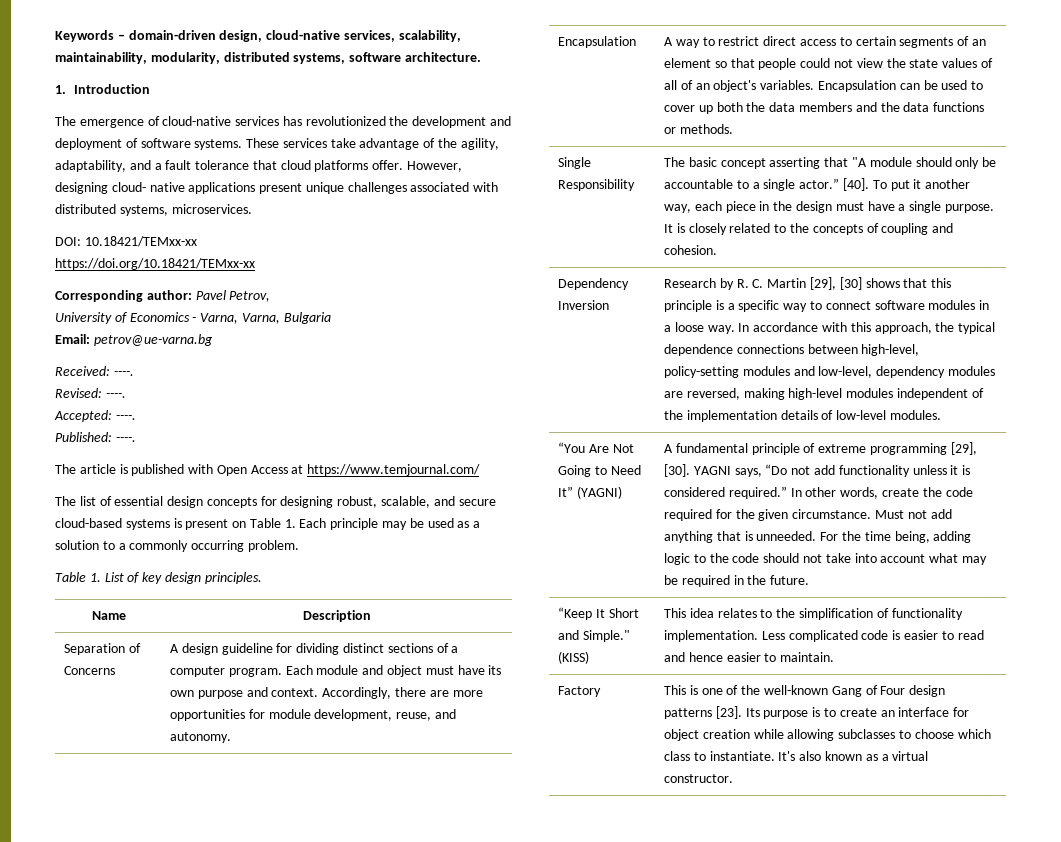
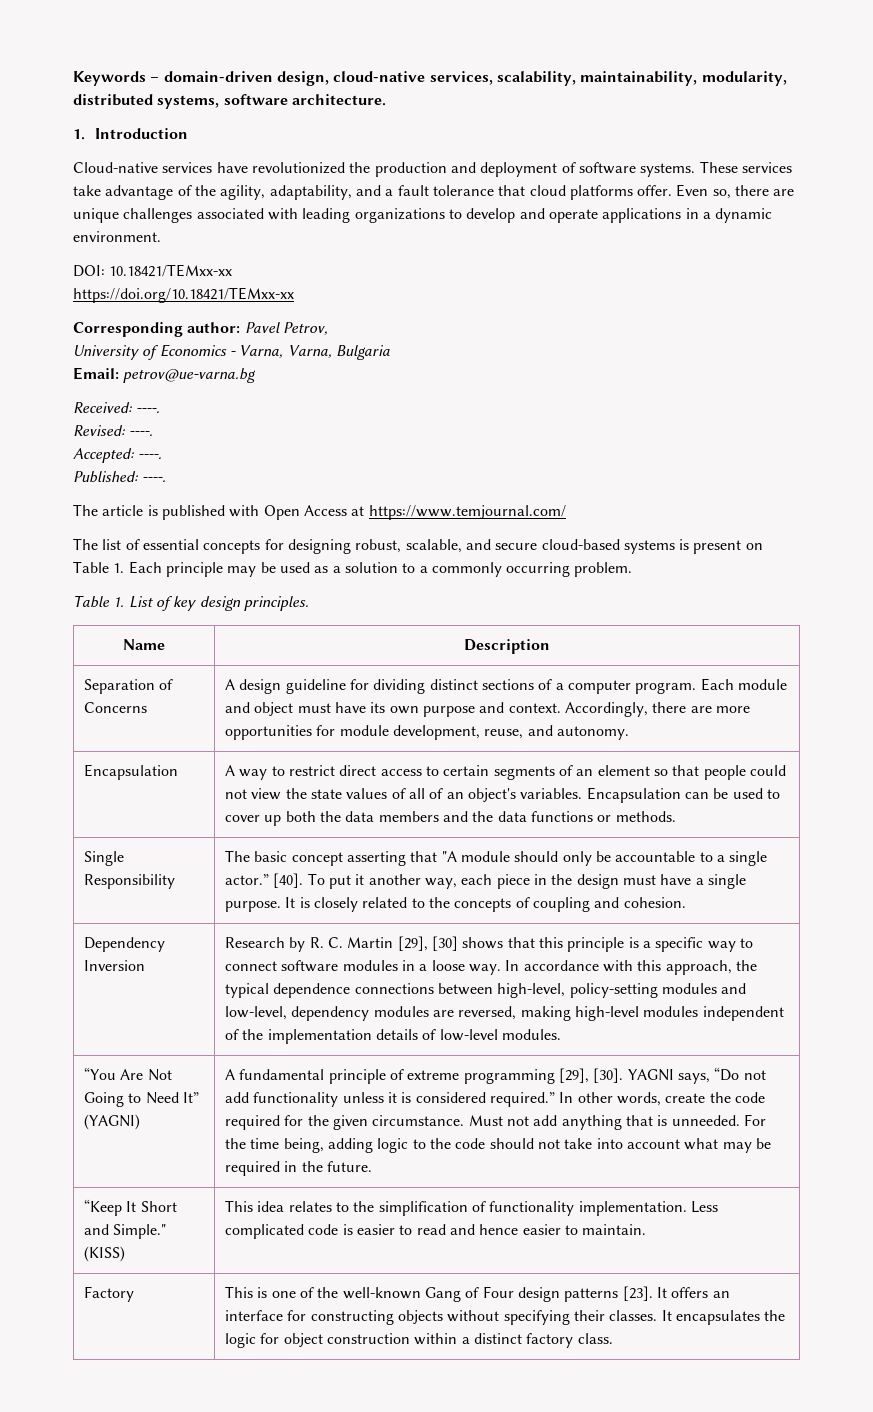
- The emergence of cloud-native services has revolutionized the development and deployment of software systems.
+ Cloud-native services have revolutionized the production and deployment of software systems.
- However, designing cloud- native applications present unique challenges associated with distributed systems, microservices.
+ Even so, there are unique challenges associated with leading organizations to develop and operate applications in a dynamic environment.
- The list of essential design concepts for designing robust, scalable, and secure cloud-based systems is present on Table 1. Each principle may be used as a solution to a commonly occurring problem.
+ The list of essential concepts for designing robust, scalable, and secure cloud-based systems is present on Table 1. Each principle may be used as a solution to a commonly occurring problem.
- Factory | This is one of the well-known Gang of Four design patterns [23]. Its purpose is to create an interface for object creation while allowing subclasses to choose which class to instantiate. It's also known as a virtual constructor.
+ Factory | This is one of the well-known Gang of Four design patterns [23]. It offers an interface for constructing objects without specifying their classes. It encapsulates the logic for object construction within a distinct factory class.

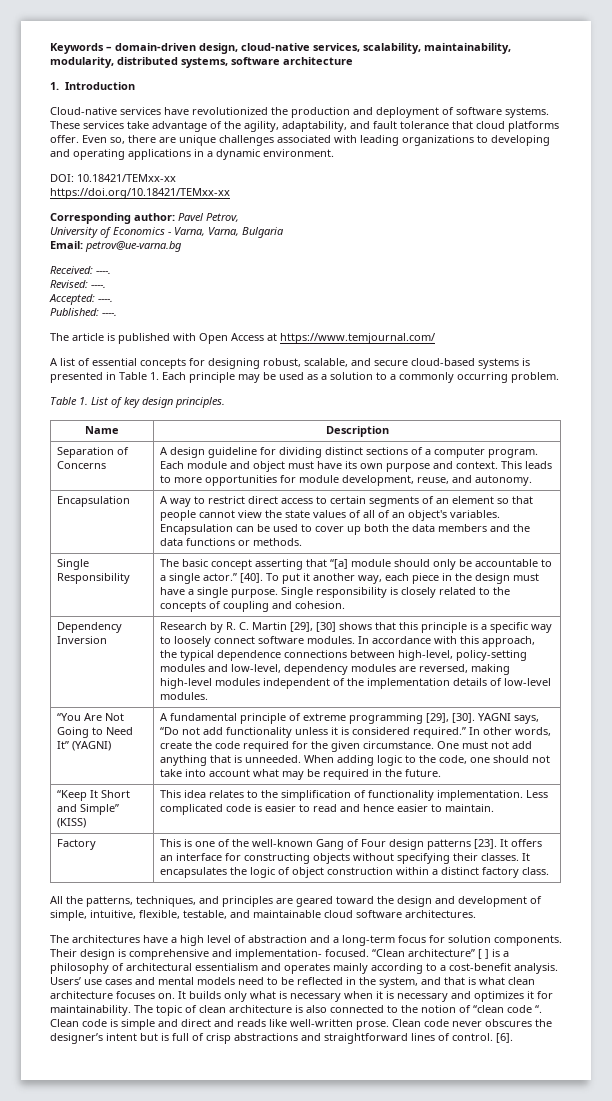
- Keywords – domain-driven design, cloud-native services, scalability, maintainability, modularity, distributed systems, software architecture.
+ Keywords – domain-driven design, cloud-native services, scalability, maintainability, modularity, distributed systems, software architecture
- These services take advantage of the agility, adaptability, and a fault tolerance that cloud platforms offer.
+ These services take advantage of the agility, adaptability, and fault tolerance that cloud platforms offer.
- Even so, there are unique challenges associated with leading organizations to develop and operate applications in a dynamic environment.
+ Even so, there are unique challenges associated with leading organizations to developing and operating applications in a dynamic environment.
- The list of essential concepts for designing robust, scalable, and secure cloud-based systems is present on Table 1. Each principle may be used as a solution to a commonly occurring problem.
+ A list of essential concepts for designing robust, scalable, and secure cloud-based systems is presented in Table 1. Each principle may be used as a solution to a commonly occurring problem.
- Separation of Concerns | A design guideline for dividing distinct sections of a computer program. Each module and object must have its own purpose and context. Accordingly, there are more opportunities for module development, reuse, and autonomy.
+ Separation of Concerns | A design guideline for dividing distinct sections of a computer program. Each module and object must have its own purpose and context. This leads to more opportunities for module development, reuse, and autonomy.
- A way to restrict direct access to certain segments of an element so that people could not view the state values of all of an object's variables.
+ A way to restrict direct access to certain segments of an element so that people cannot view the state values of all of an object's variables.
- The basic concept asserting that "A module should only be accountable to a single actor.”
+ The basic concept asserting that “[a] module should only be accountable to a single actor.”
- It is closely related to the concepts of coupling and cohesion.
+ Single responsibility is closely related to the concepts of coupling and cohesion.
- Research by R. C. Martin [29], [30] shows that this principle is a specific way to connect software modules in a loose way.
+ Research by R. C. Martin [29], [30] shows that this principle is a specific way to loosely connect software modules.
- Must not add anything that is unneeded.
+ One must not add anything that is unneeded.
- For the time being, adding logic to the code should not take into account what may be required in the future.
+ When adding logic to the code, one should not take into account what may be required in the future.
- “Keep It Short and Simple." (KISS) | This idea relates to the simplification of functionality implementation. Less complicated code is easier to read and hence easier to maintain.
+ “Keep It Short and Simple” (KISS) | This idea relates to the simplification of functionality implementation. Less complicated code is easier to read and hence easier to maintain.
- Factory | This is one of the well-known Gang of Four design patterns [23]. It offers an interface for constructing objects without specifying their classes. It encapsulates the logic for object construction within a distinct factory class.
+ Factory | This is one of the well-known Gang of Four design patterns [23]. It offers an interface for constructing objects without specifying their classes. It encapsulates the logic of object construction within a distinct factory class.
+ All the patterns, techniques, and principles are geared toward the design and development of simple, intuitive, flexible, testable, and maintainable cloud software architectures.
+ The architectures have a high level of abstraction and a long-term focus for solution components. Their design is comprehensive and implementation- focused. “Clean architecture” [ ] is a philosophy of architectural essentialism and operates mainly according to a cost-benefit analysis. Users’ use cases and mental models need to be reflected in the system, and that is what clean architecture focuses on. It builds only what is necessary when it is necessary and optimizes it for maintainability. The topic of clean architecture is also connected to the notion of “clean code “. Clean code is simple and direct and reads like well-written prose. Clean code never obscures the designer’s intent but is full of crisp abstractions and straightforward lines of control. [6].

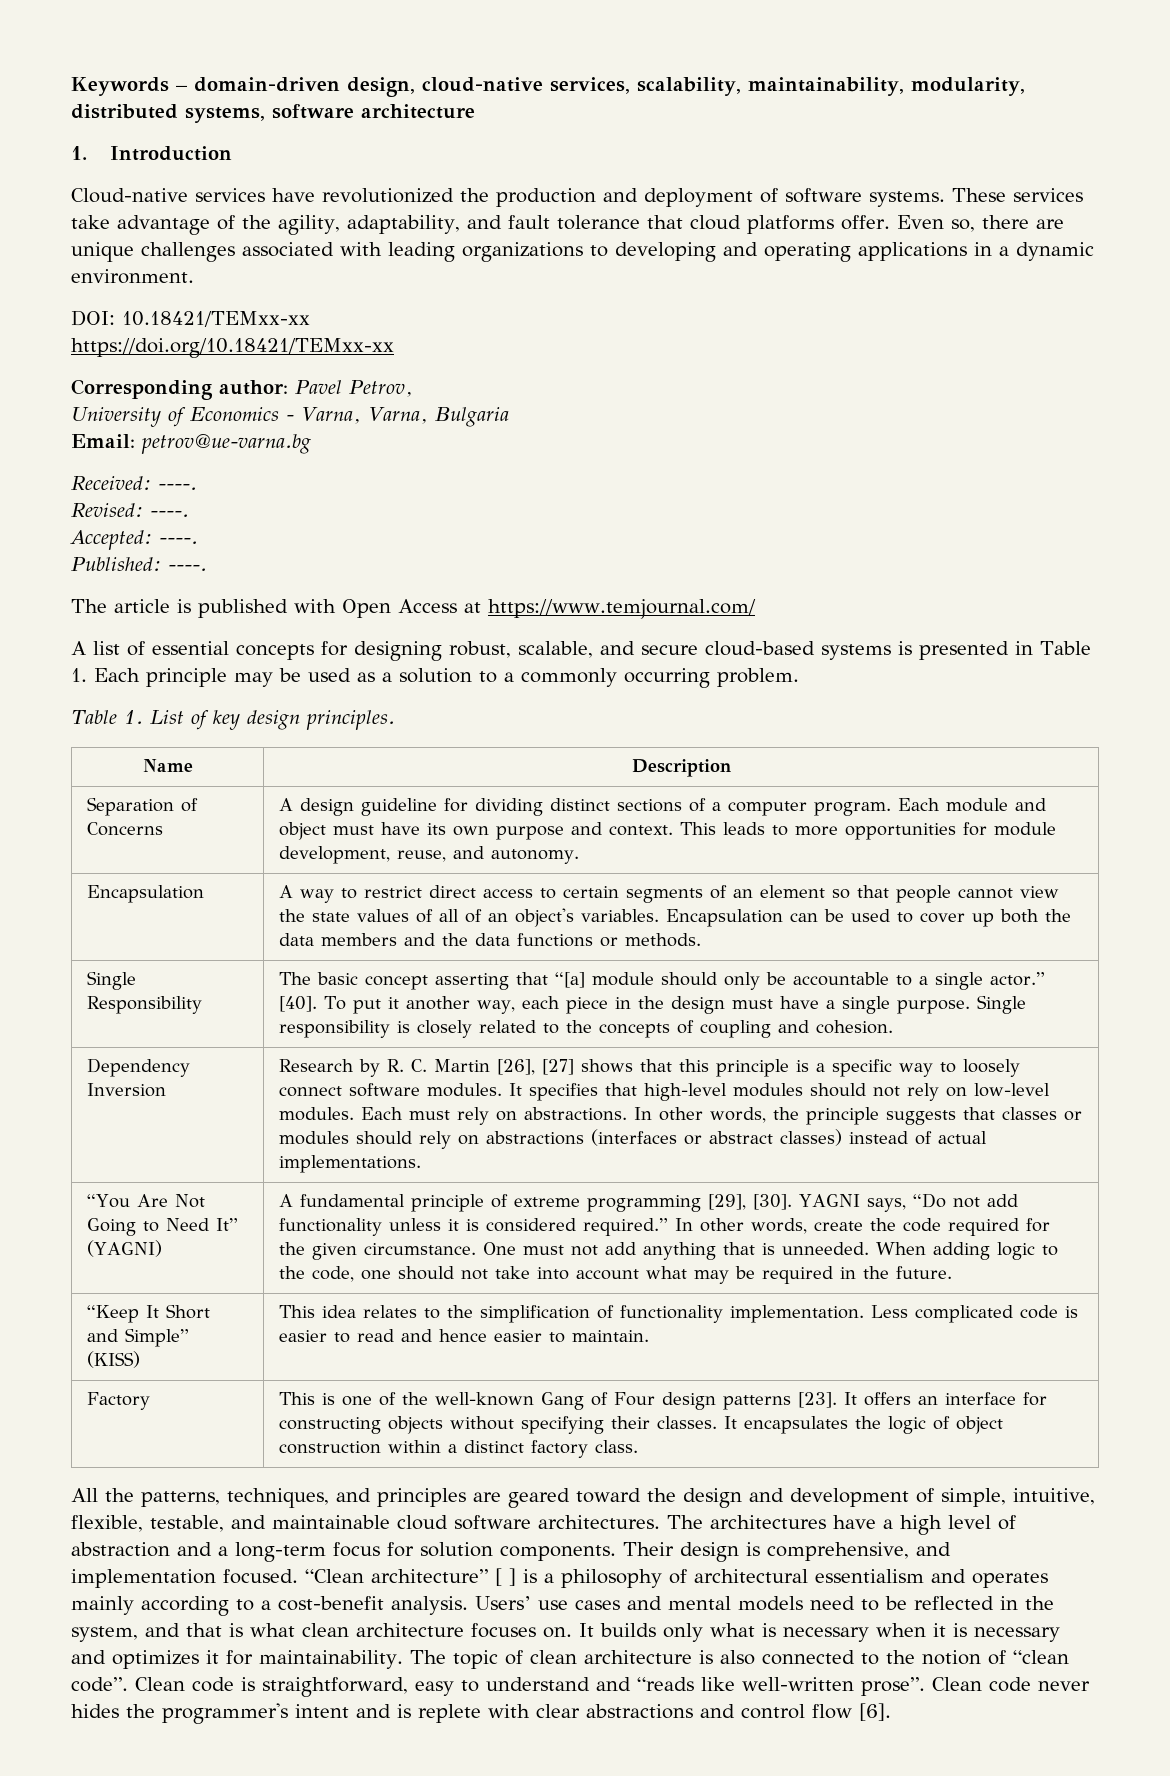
- Research by R. C. Martin [29], [30] shows that this principle is a specific way to loosely connect software modules.
+ Research by R. C. Martin [26], [27] shows that this principle is a specific way to loosely connect software modules.
- In accordance with this approach, the typical dependence connections between high-level, policy-setting modules and low-level, dependency modules are reversed, making high-level modules independent of the implementation details of low-level modules.
+ It specifies that high-level modules should not rely on low-level modules. Each must rely on abstractions. In other words, the principle suggests that classes or modules should rely on abstractions (interfaces or abstract classes) instead of actual implementations.
- All the patterns, techniques, and principles are geared toward the design and development of simple, intuitive, flexible, testable, and maintainable cloud software architectures.
- The architectures have a high level of abstraction and a long-term focus for solution components.
+ All the patterns, techniques, and principles are geared toward the design and development of simple, intuitive, flexible, testable, and maintainable cloud software architectures. The architectures have a high level of abstraction and a long-term focus for solution components.
- Their design is comprehensive and implementation- focused.
+ Their design is comprehensive, and implementation focused.
- The topic of clean architecture is also connected to the notion of “clean code “.
+ The topic of clean architecture is also connected to the notion of “clean code”.
- Clean code is simple and direct and reads like well-written prose.
+ Clean code is straightforward, easy to understand and “reads like well-written prose”.
- Clean code never obscures the designer’s intent but is full of crisp abstractions and straightforward lines of control. [6].
+ Clean code never hides the programmer's intent and is replete with clear abstractions and control flow [6].

